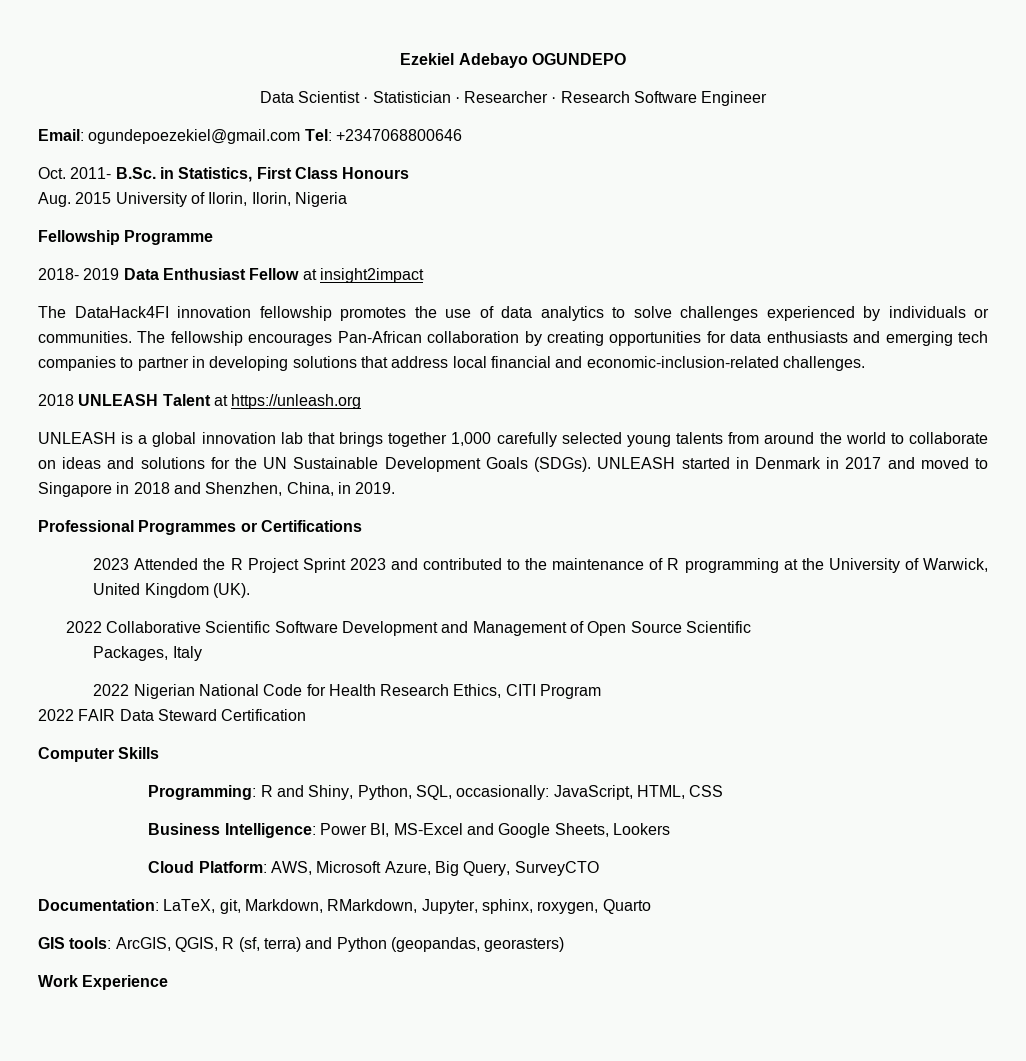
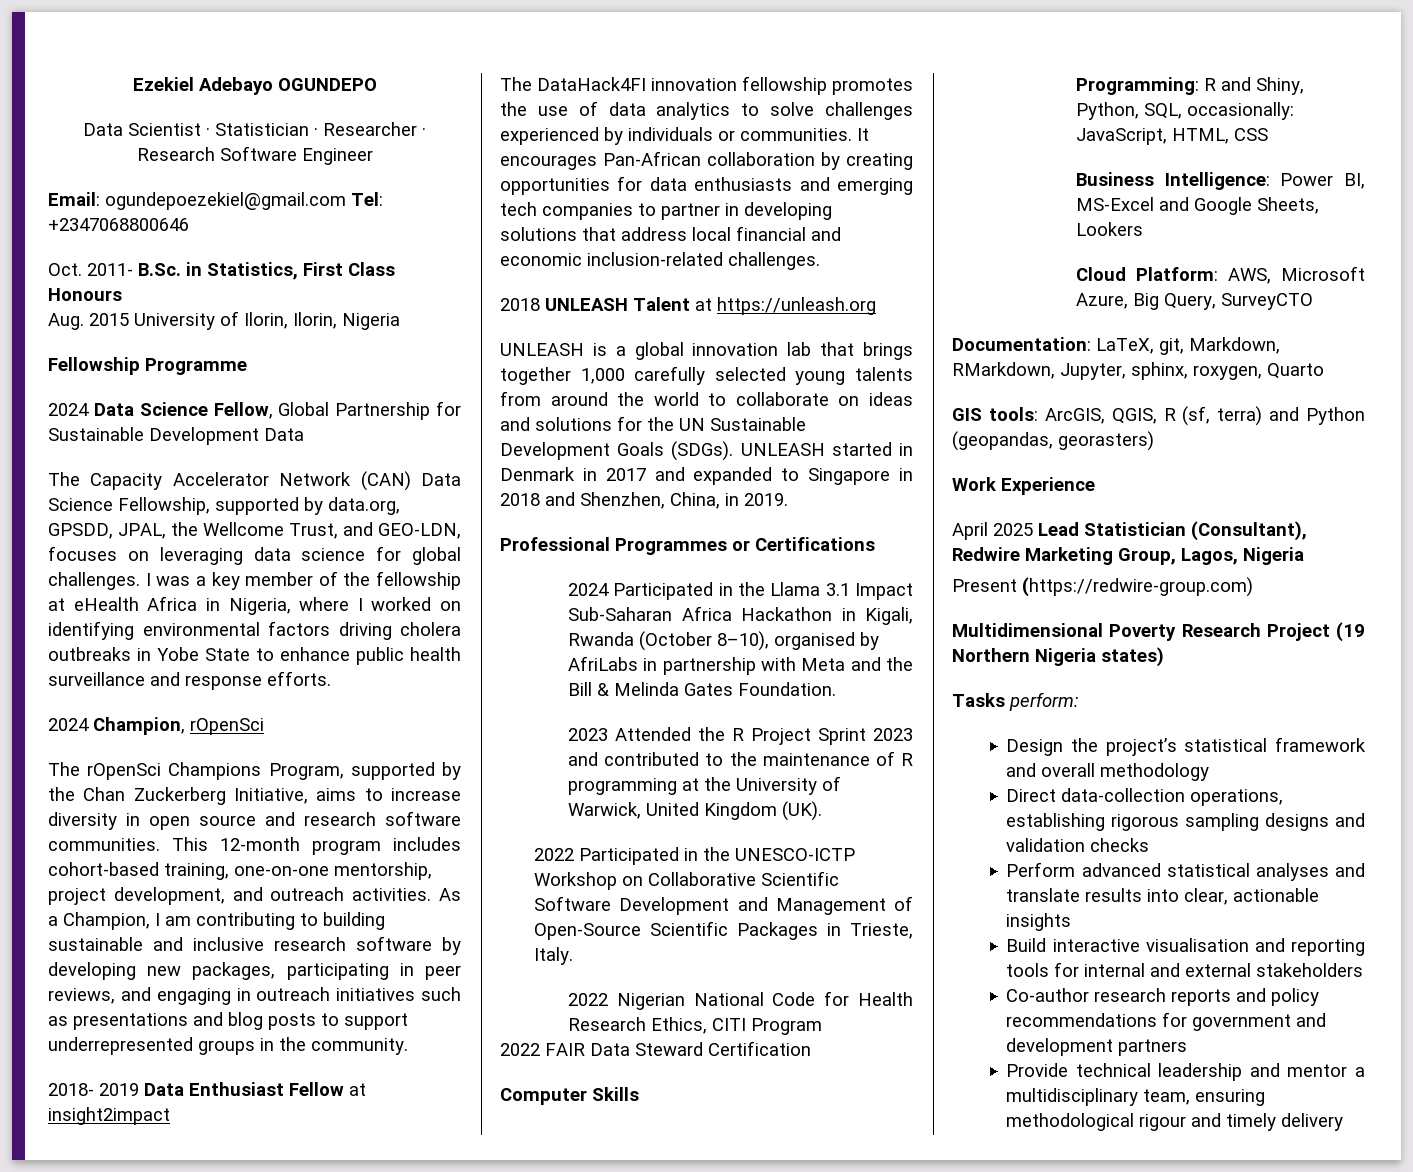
+ 2024 Data Science Fellow, Global Partnership for Sustainable Development Data
+ The Capacity Accelerator Network (CAN) Data Science Fellowship, supported by data.org, GPSDD, JPAL, the Wellcome Trust, and GEO-LDN, focuses on leveraging data science for global challenges. I was a key member of the fellowship at eHealth Africa in Nigeria, where I worked on identifying environmental factors driving cholera outbreaks in Yobe State to enhance public health surveillance and response efforts.
+ 2024 Champion, rOpenSci
+ The rOpenSci Champions Program, supported by the Chan Zuckerberg Initiative, aims to increase diversity in open source and research software communities. This 12-month program includes cohort-based training, one-on-one mentorship, project development, and outreach activities. As a Champion, I am contributing to building sustainable and inclusive research software by developing new packages, participating in peer reviews, and engaging in outreach initiatives such as presentations and blog posts to support underrepresented groups in the community.
- The fellowship encourages Pan-African collaboration by creating opportunities for data enthusiasts and emerging tech companies to partner in developing solutions that address local financial and economic-inclusion-related challenges.
+ It encourages Pan-African collaboration by creating opportunities for data enthusiasts and emerging tech companies to partner in developing solutions that address local financial and economic inclusion-related challenges.
- UNLEASH started in Denmark in 2017 and moved to Singapore in 2018 and Shenzhen, China, in 2019.
+ UNLEASH started in Denmark in 2017 and expanded to Singapore in 2018 and Shenzhen, China, in 2019.
+ 2024 Participated in the Llama 3.1 Impact Sub-Saharan Africa Hackathon in Kigali, Rwanda (October 8–10), organised by AfriLabs in partnership with Meta and the Bill & Melinda Gates Foundation.
- 2022 Collaborative Scientific Software Development and Management of Open Source Scientific
- Packages, Italy
+ 2022 Participated in the UNESCO-ICTP Workshop on Collaborative Scientific Software Development and Management of Open-Source Scientific Packages in Trieste, Italy.
+ April 2025 Lead Statistician (Consultant), Redwire Marketing Group, Lagos, Nigeria
+ Present (https://redwire-group.com)
+ Multidimensional Poverty Research Project (19 Northern Nigeria states)
+ Tasks perform:
+ Design the project’s statistical framework and overall methodology
+ Direct data-collection operations, establishing rigorous sampling designs and validation checks
+ Perform advanced statistical analyses and translate results into clear, actionable insights
+ Build interactive visualisation and reporting tools for internal and external stakeholders
+ Co-author research reports and policy recommendations for government and development partners
+ Provide technical leadership and mentor a multidisciplinary team, ensuring methodological rigour and timely delivery

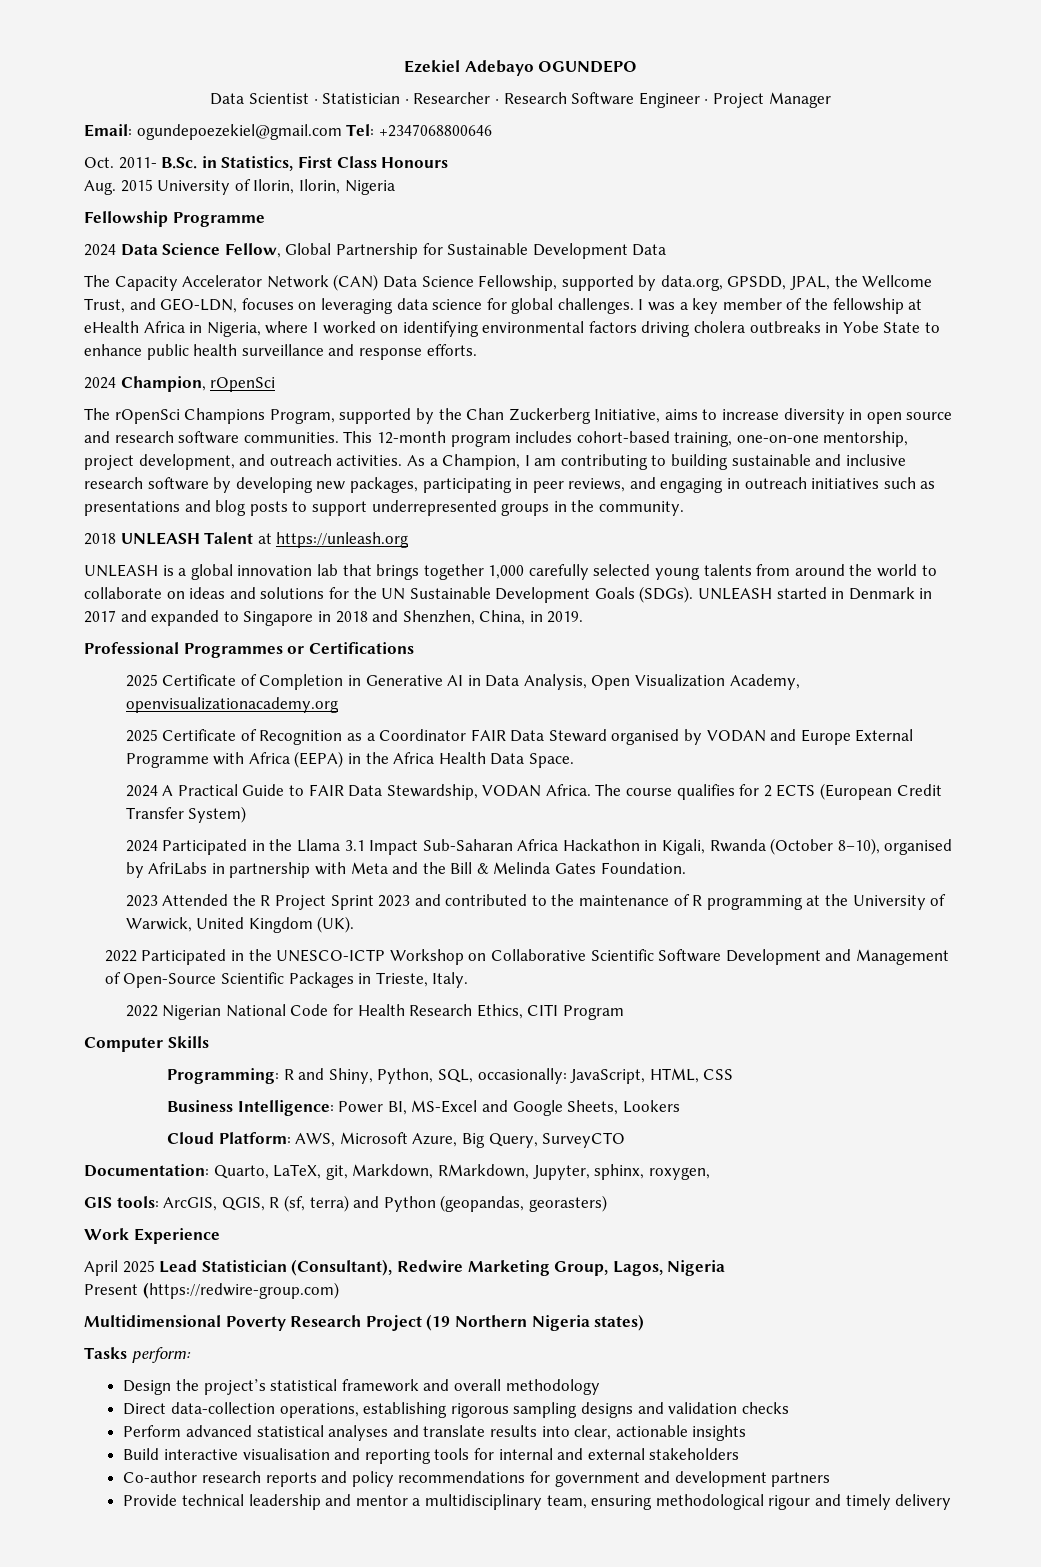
- Data Scientist · Statistician · Researcher · Research Software Engineer
+ Data Scientist · Statistician · Researcher · Research Software Engineer · Project Manager
- 2018- 2019 Data Enthusiast Fellow at insight2impact
- The DataHack4FI innovation fellowship promotes the use of data analytics to solve challenges experienced by individuals or communities. It encourages Pan-African collaboration by creating opportunities for data enthusiasts and emerging tech companies to partner in developing solutions that address local financial and economic inclusion-related challenges.
+ 2025 Certificate of Completion in Generative AI in Data Analysis, Open Visualization Academy, openvisualizationacademy.org
+ 2025 Certificate of Recognition as a Coordinator FAIR Data Steward organised by VODAN and Europe External Programme with Africa (EEPA) in the Africa Health Data Space.
+ 2024 A Practical Guide to FAIR Data Stewardship, VODAN Africa. The course qualifies for 2 ECTS (European Credit Transfer System)
- 2022 FAIR Data Steward Certification
- Documentation: LaTeX, git, Markdown, RMarkdown, Jupyter, sphinx, roxygen, Quarto
+ Documentation: Quarto, LaTeX, git, Markdown, RMarkdown, Jupyter, sphinx, roxygen,

